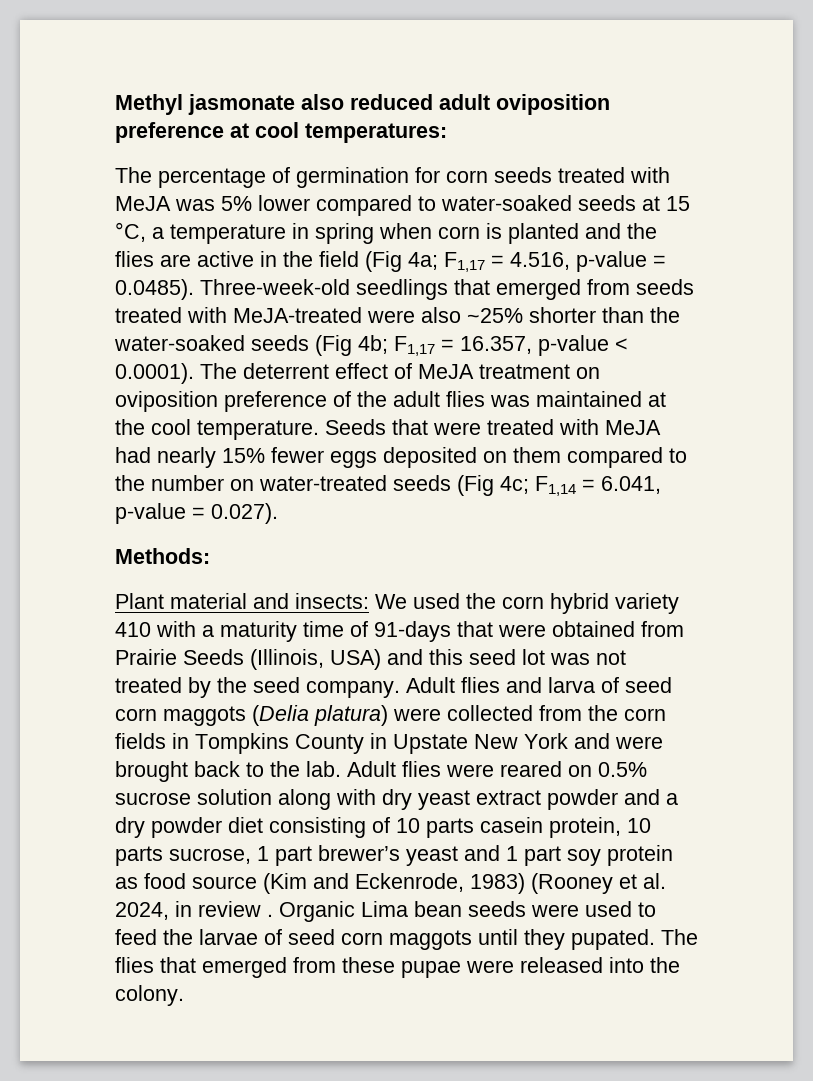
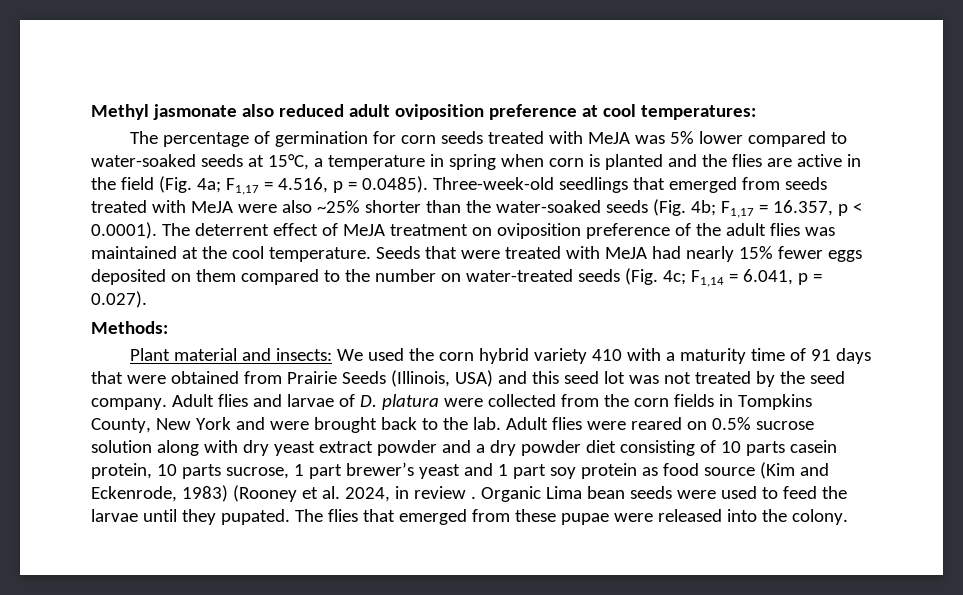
- The percentage of germination for corn seeds treated with MeJA was 5% lower compared to water-soaked seeds at 15 °C, a temperature in spring when corn is planted and the flies are active in the field (Fig 4a;
+ The percentage of germination for corn seeds treated with MeJA was 5% lower compared to water-soaked seeds at 15°C, a temperature in spring when corn is planted and the flies are active in the field (Fig. 4a;
- F1,17 = 4.516, p-value = 0.0485). Three-week-old seedlings that emerged from seeds treated with MeJA-treated were also ~25% shorter than the water-soaked seeds (Fig 4b;
+ F1,17 = 4.516, p = 0.0485). Three-week-old seedlings that emerged from seeds treated with MeJA were also ~25% shorter than the water-soaked seeds (Fig. 4b;
- F1,17 = 16.357, p-value < 0.0001). The deterrent effect of MeJA treatment on oviposition preference of the adult flies was maintained at the cool temperature.
+ F1,17 = 16.357, p < 0.0001). The deterrent effect of MeJA treatment on oviposition preference of the adult flies was maintained at the cool temperature.
- Seeds that were treated with MeJA had nearly 15% fewer eggs deposited on them compared to the number on water-treated seeds (Fig 4c; F1,14 = 6.041, p-value = 0.027).
+ Seeds that were treated with MeJA had nearly 15% fewer eggs deposited on them compared to the number on water-treated seeds (Fig. 4c; F1,14 = 6.041, p = 0.027).
- Plant material and insects: We used the corn hybrid variety 410 with a maturity time of 91-days that were obtained from Prairie Seeds (Illinois, USA) and this seed lot was not treated by the seed company.
+ Plant material and insects: We used the corn hybrid variety 410 with a maturity time of 91 days that were obtained from Prairie Seeds (Illinois, USA) and this seed lot was not treated by the seed company.
- Adult flies and larva of seed corn maggots (Delia platura) were collected from the corn fields in Tompkins County in Upstate New York and were brought back to the lab.
+ Adult flies and larvae of D. platura were collected from the corn fields in Tompkins County, New York and were brought back to the lab.
- Organic Lima bean seeds were used to feed the larvae of seed corn maggots until they pupated.
+ Organic Lima bean seeds were used to feed the larvae until they pupated.

